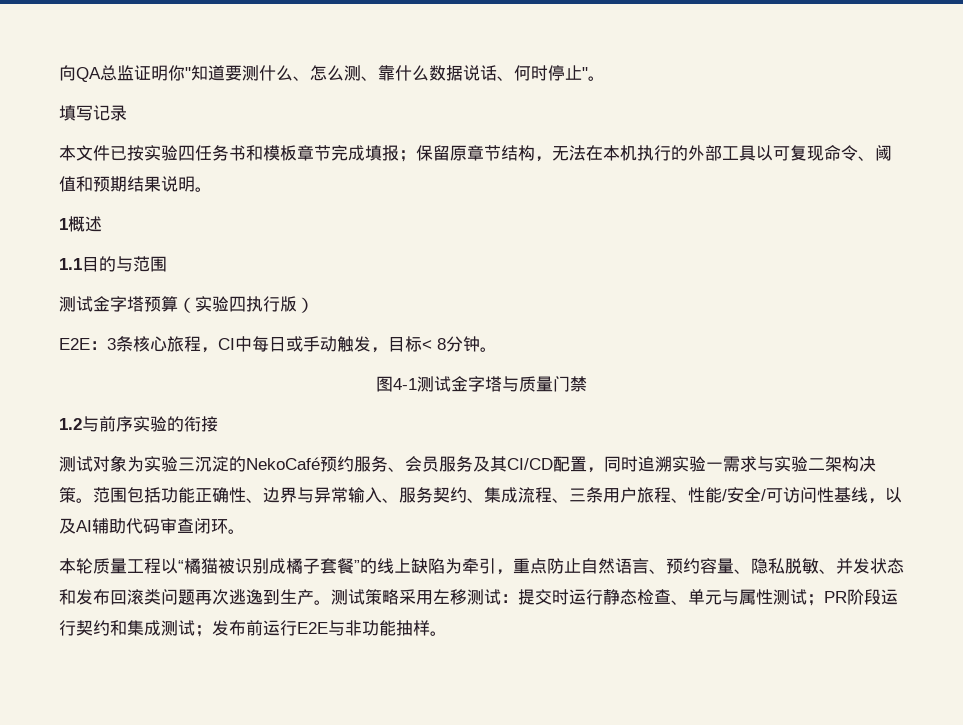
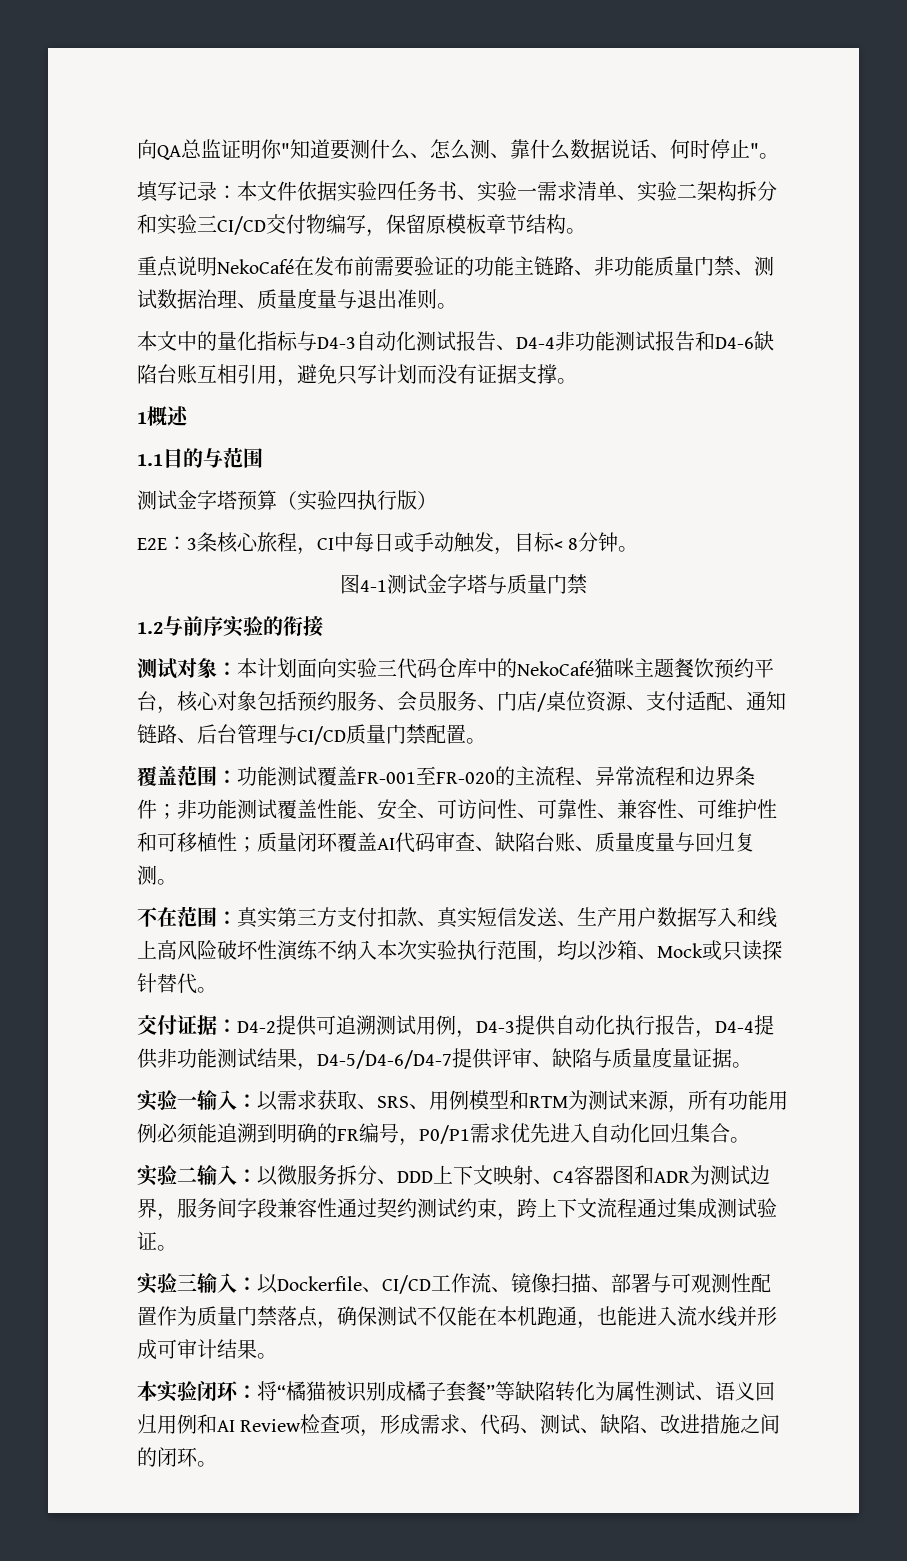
- 填写记录
- 本文件已按实验四任务书和模板章节完成填报；保留原章节结构，无法在本机执行的外部工具以可复现命令、阈值和预期结果说明。
+ 填写记录：本文件依据实验四任务书、实验一需求清单、实验二架构拆分和实验三CI/CD交付物编写，保留原模板章节结构。
+ 重点说明NekoCafé在发布前需要验证的功能主链路、非功能质量门禁、测试数据治理、质量度量与退出准则。
+ 本文中的量化指标与D4-3自动化测试报告、D4-4非功能测试报告和D4-6缺陷台账互相引用，避免只写计划而没有证据支撑。
- 测试对象为实验三沉淀的NekoCafé预约服务、会员服务及其CI/CD配置，同时追溯实验一需求与实验二架构决策。范围包括功能正确性、边界与异常输入、服务契约、集成流程、三条用户旅程、性能/安全/可访问性基线，以及AI辅助代码审查闭环。
- 本轮质量工程以“橘猫被识别成橘子套餐”的线上缺陷为牵引，重点防止自然语言、预约容量、隐私脱敏、并发状态和发布回滚类问题再次逃逸到生产。测试策略采用左移测试：提交时运行静态检查、单元与属性测试；PR阶段运行契约和集成测试；发布前运行E2E与非功能抽样。
+ 测试对象：本计划面向实验三代码仓库中的NekoCafé猫咪主题餐饮预约平台，核心对象包括预约服务、会员服务、门店/桌位资源、支付适配、通知链路、后台管理与CI/CD质量门禁配置。
+ 覆盖范围：功能测试覆盖FR-001至FR-020的主流程、异常流程和边界条件；非功能测试覆盖性能、安全、可访问性、可靠性、兼容性、可维护性和可移植性；质量闭环覆盖AI代码审查、缺陷台账、质量度量与回归复测。
+ 不在范围：真实第三方支付扣款、真实短信发送、生产用户数据写入和线上高风险破坏性演练不纳入本次实验执行范围，均以沙箱、Mock或只读探针替代。
+ 交付证据：D4-2提供可追溯测试用例，D4-3提供自动化执行报告，D4-4提供非功能测试结果，D4-5/D4-6/D4-7提供评审、缺陷与质量度量证据。
+ 实验一输入：以需求获取、SRS、用例模型和RTM为测试来源，所有功能用例必须能追溯到明确的FR编号，P0/P1需求优先进入自动化回归集合。
+ 实验二输入：以微服务拆分、DDD上下文映射、C4容器图和ADR为测试边界，服务间字段兼容性通过契约测试约束，跨上下文流程通过集成测试验证。
+ 实验三输入：以Dockerfile、CI/CD工作流、镜像扫描、部署与可观测性配置作为质量门禁落点，确保测试不仅能在本机跑通，也能进入流水线并形成可审计结果。
+ 本实验闭环：将“橘猫被识别成橘子套餐”等缺陷转化为属性测试、语义回归用例和AI Review检查项，形成需求、代码、测试、缺陷、改进措施之间的闭环。

